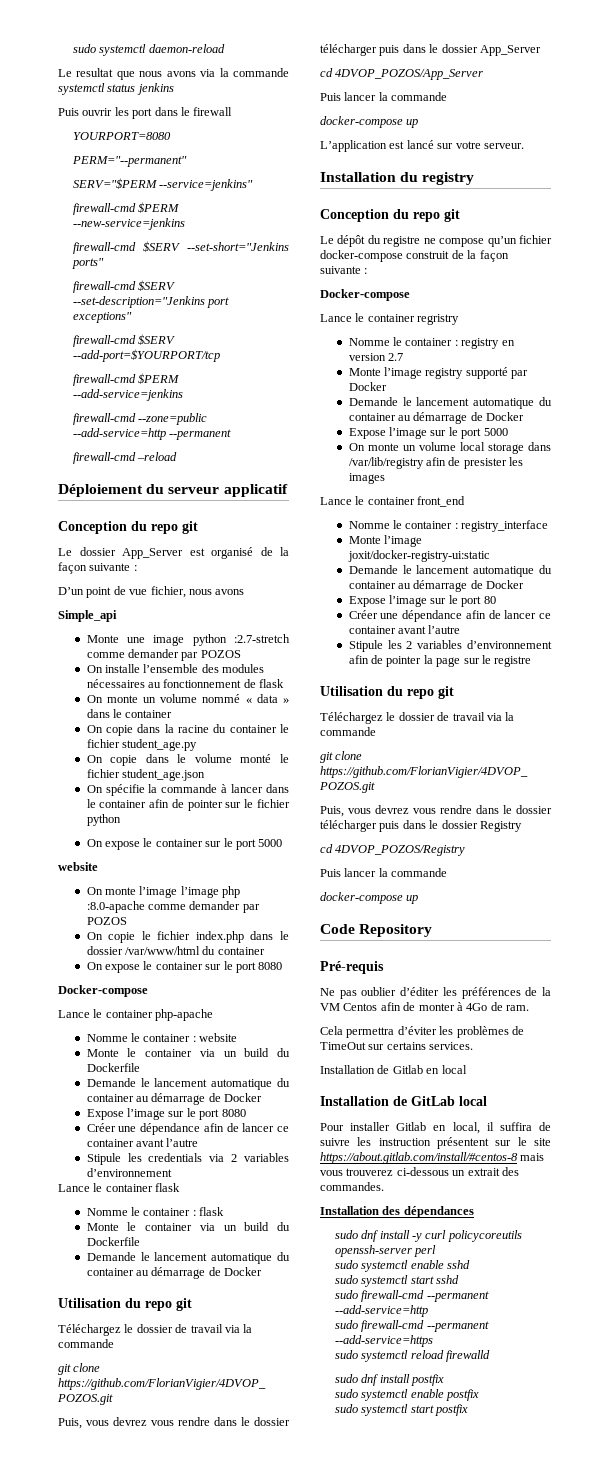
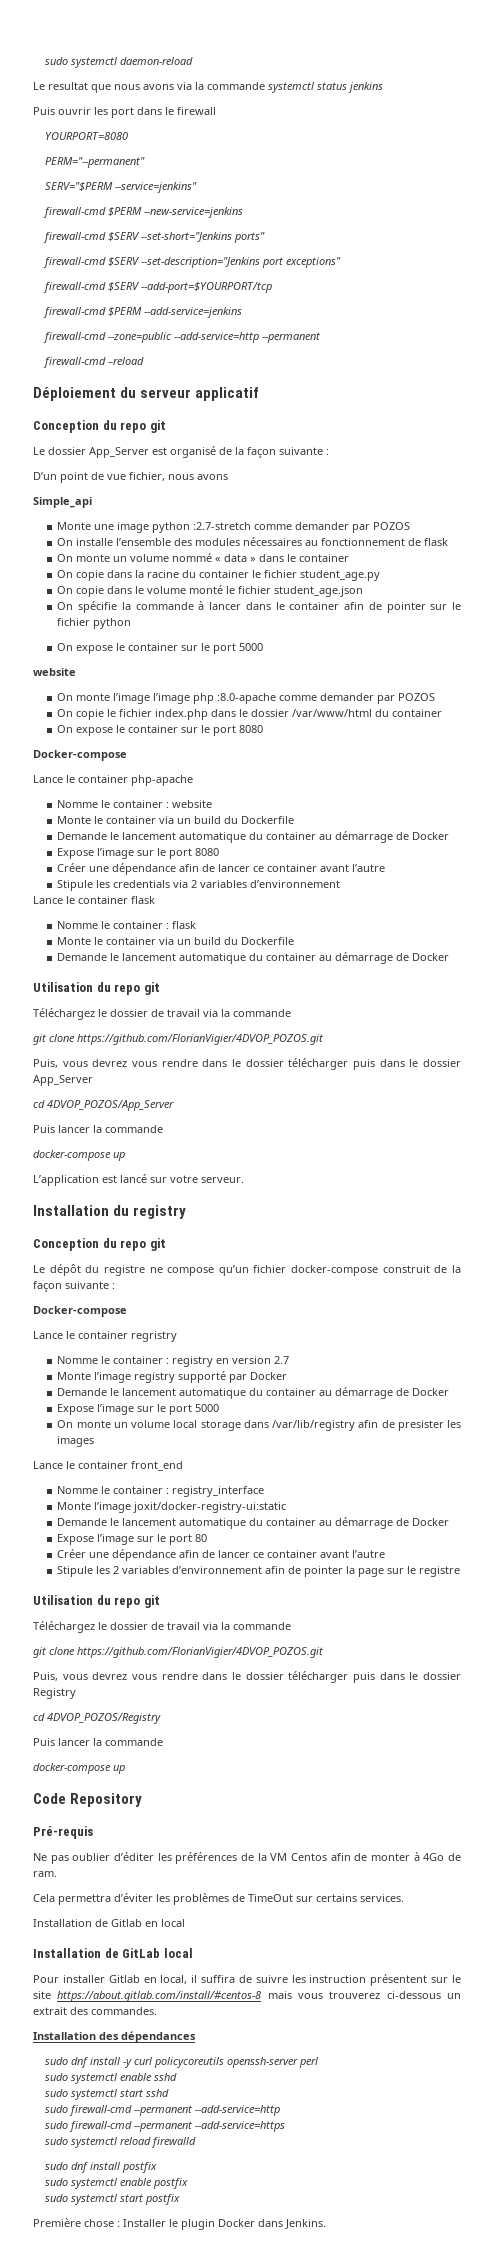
+ Première chose : Installer le plugin Docker dans Jenkins.

